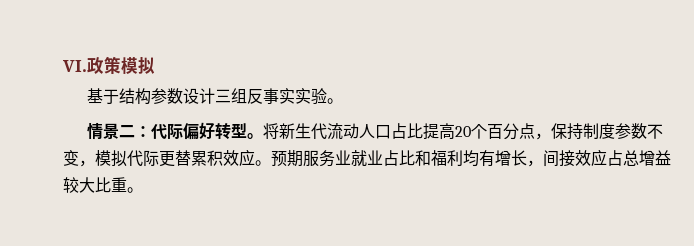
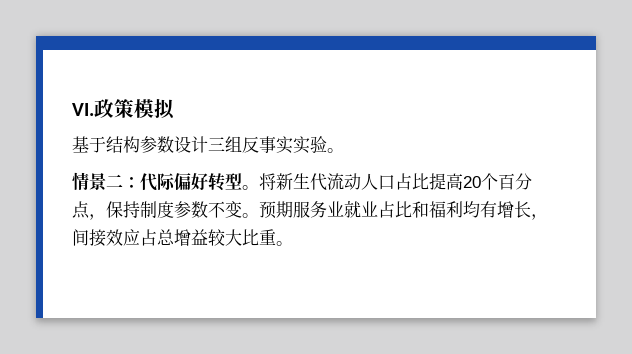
- 将新生代流动人口占比提高20个百分点，保持制度参数不变，模拟代际更替累积效应。
+ 将新生代流动人口占比提高20个百分点，保持制度参数不变。

